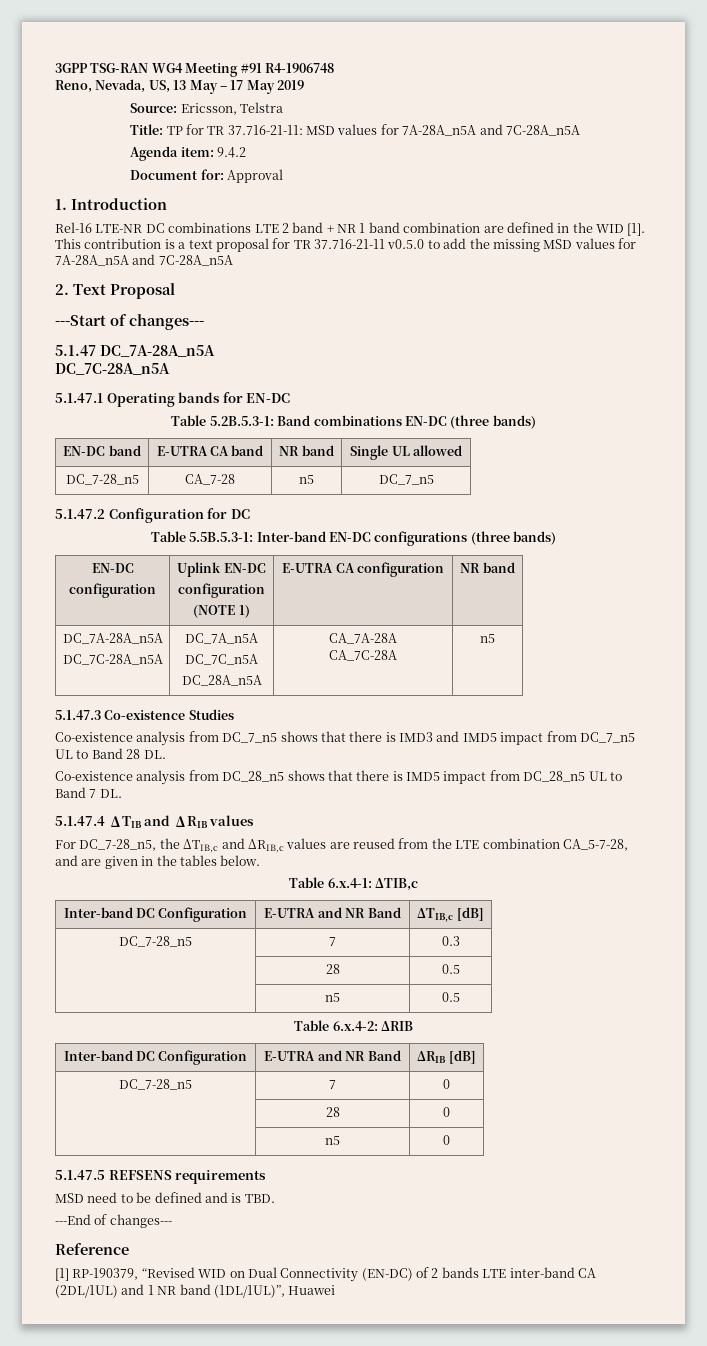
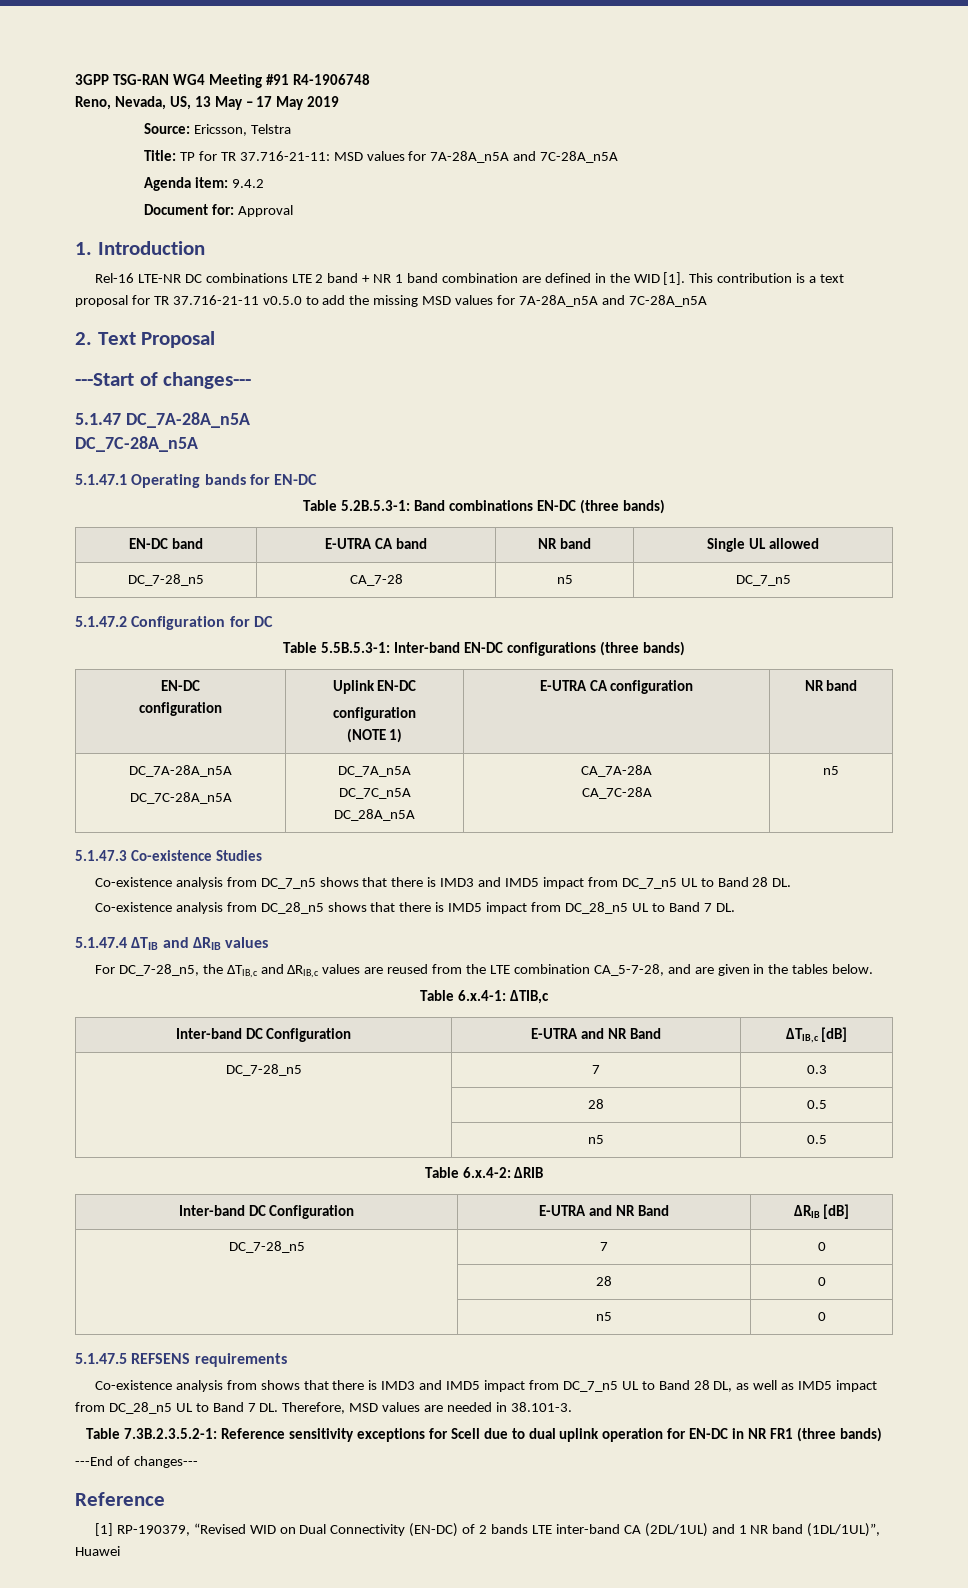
- MSD need to be defined and is TBD.
+ Co-existence analysis from shows that there is IMD3 and IMD5 impact from DC_7_n5 UL to Band 28 DL, as well as IMD5 impact from DC_28_n5 UL to Band 7 DL. Therefore, MSD values are needed in 38.101-3.
+ Table 7.3B.2.3.5.2-1: Reference sensitivity exceptions for Scell due to dual uplink operation for EN-DC in NR FR1 (three bands)

